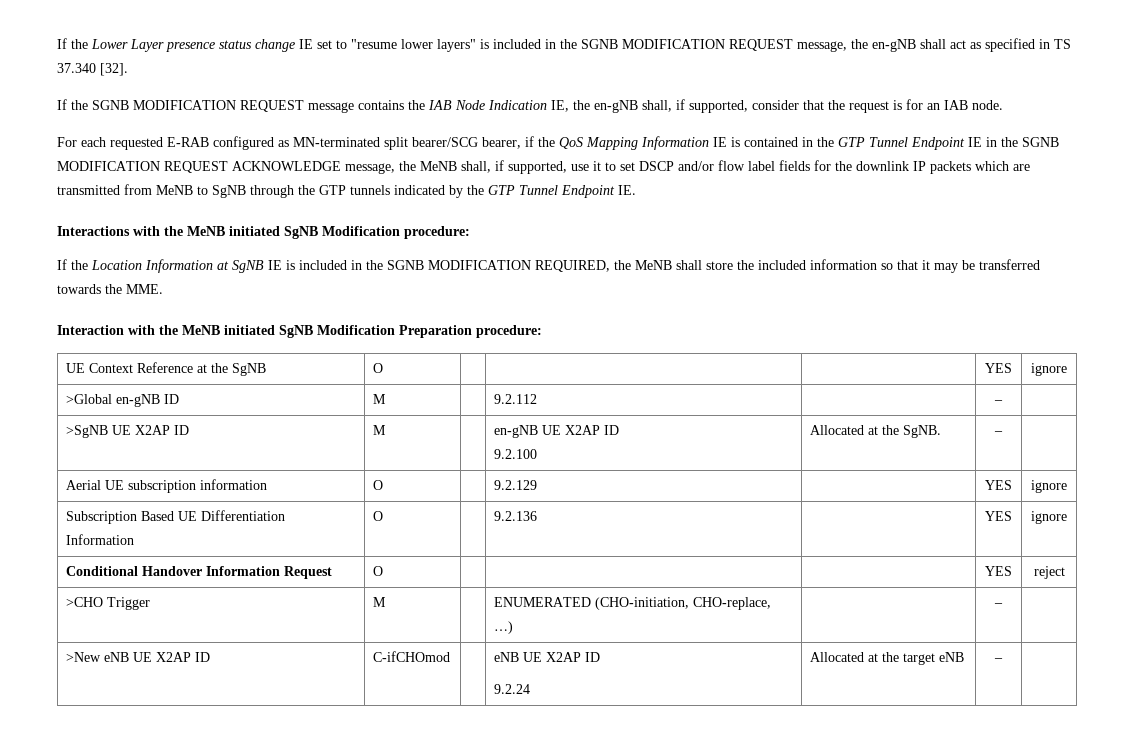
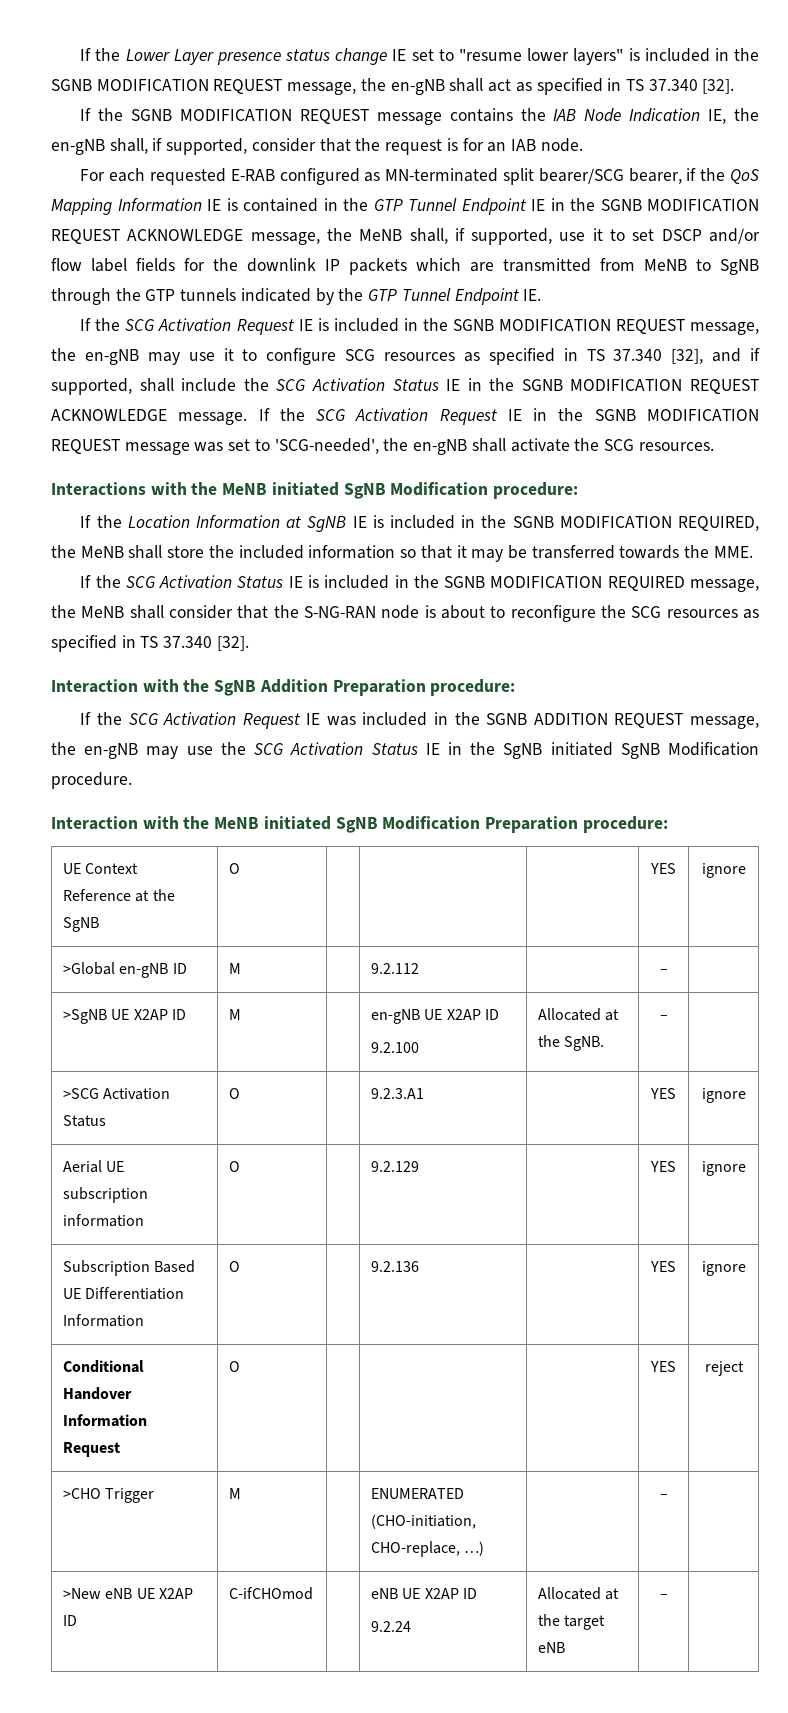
+ If the SCG Activation Request IE is included in the SGNB MODIFICATION REQUEST message, the en-gNB may use it to configure SCG resources as specified in TS 37.340 [32], and if supported, shall include the SCG Activation Status IE in the SGNB MODIFICATION REQUEST ACKNOWLEDGE message. If the SCG Activation Request IE in the SGNB MODIFICATION REQUEST message was set to 'SCG-needed', the en-gNB shall activate the SCG resources.
+ If the SCG Activation Status IE is included in the SGNB MODIFICATION REQUIRED message, the MeNB shall consider that the S-NG-RAN node is about to reconfigure the SCG resources as specified in TS 37.340 [32].
+ Interaction with the SgNB Addition Preparation procedure:
+ If the SCG Activation Request IE was included in the SGNB ADDITION REQUEST message, the en-gNB may use the SCG Activation Status IE in the SgNB initiated SgNB Modification procedure.
+ >SCG Activation Status | O | | 9.2.3.A1 | | YES | ignore

